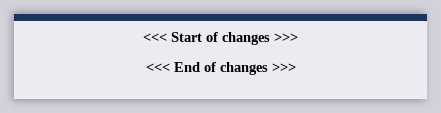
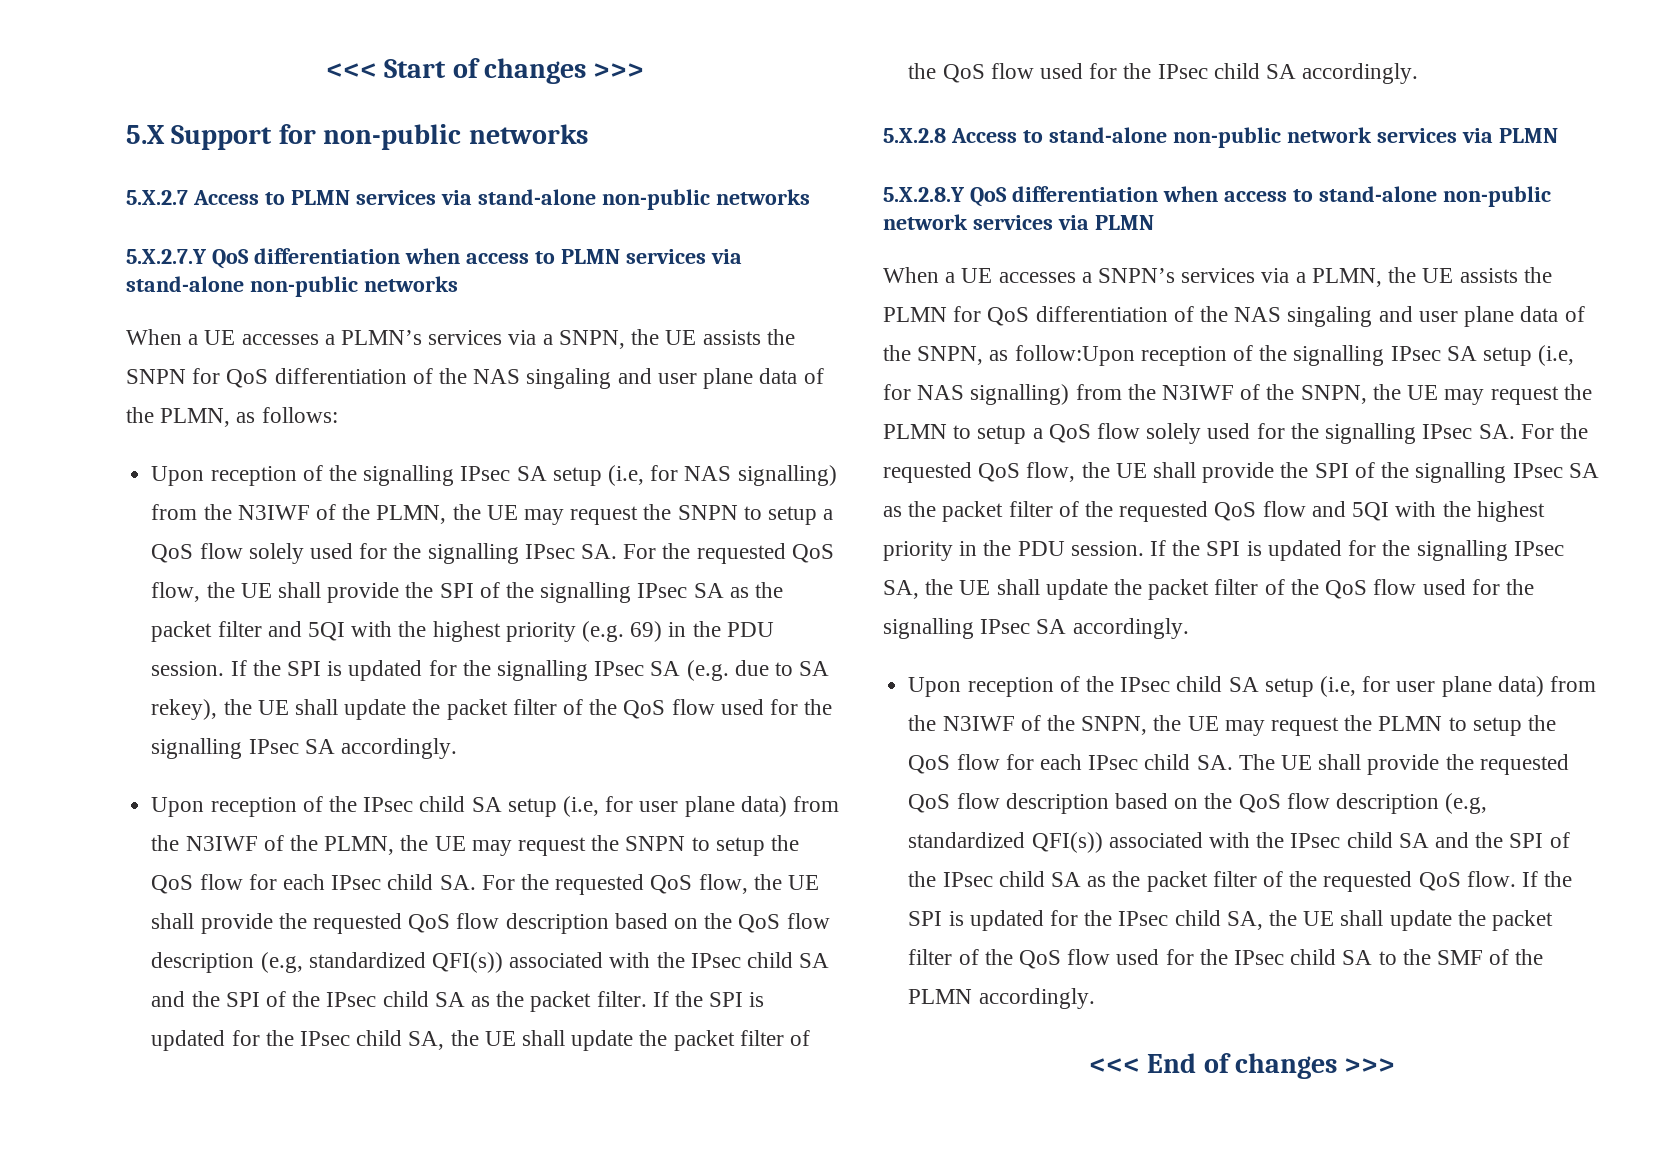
+ 5.X Support for non-public networks
+ 5.X.2.7 Access to PLMN services via stand-alone non-public networks
+ 5.X.2.7.Y QoS differentiation when access to PLMN services via stand-alone non-public networks
+ When a UE accesses a PLMN’s services via a SNPN, the UE assists the SNPN for QoS differentiation of the NAS singaling and user plane data of the PLMN, as follows:
+ Upon reception of the signalling IPsec SA setup (i.e, for NAS signalling) from the N3IWF of the PLMN, the UE may request the SNPN to setup a QoS flow solely used for the signalling IPsec SA. For the requested QoS flow, the UE shall provide the SPI of the signalling IPsec SA as the packet filter and 5QI with the highest priority (e.g. 69) in the PDU session. If the SPI is updated for the signalling IPsec SA (e.g. due to SA rekey), the UE shall update the packet filter of the QoS flow used for the signalling IPsec SA accordingly.
+ Upon reception of the IPsec child SA setup (i.e, for user plane data) from the N3IWF of the PLMN, the UE may request the SNPN to setup the QoS flow for each IPsec child SA. For the requested QoS flow, the UE shall provide the requested QoS flow description based on the QoS flow description (e.g, standardized QFI(s)) associated with the IPsec child SA and the SPI of the IPsec child SA as the packet filter. If the SPI is updated for the IPsec child SA, the UE shall update the packet filter of the QoS flow used for the IPsec child SA accordingly.
+ 5.X.2.8 Access to stand-alone non-public network services via PLMN
+ 5.X.2.8.Y QoS differentiation when access to stand-alone non-public network services via PLMN
+ When a UE accesses a SNPN’s services via a PLMN, the UE assists the PLMN for QoS differentiation of the NAS singaling and user plane data of the SNPN, as follow:Upon reception of the signalling IPsec SA setup (i.e, for NAS signalling) from the N3IWF of the SNPN, the UE may request the PLMN to setup a QoS flow solely used for the signalling IPsec SA. For the requested QoS flow, the UE shall provide the SPI of the signalling IPsec SA as the packet filter of the requested QoS flow and 5QI with the highest priority in the PDU session. If the SPI is updated for the signalling IPsec SA, the UE shall update the packet filter of the QoS flow used for the signalling IPsec SA accordingly.
+ Upon reception of the IPsec child SA setup (i.e, for user plane data) from the N3IWF of the SNPN, the UE may request the PLMN to setup the QoS flow for each IPsec child SA. The UE shall provide the requested QoS flow description based on the QoS flow description (e.g, standardized QFI(s)) associated with the IPsec child SA and the SPI of the IPsec child SA as the packet filter of the requested QoS flow. If the SPI is updated for the IPsec child SA, the UE shall update the packet filter of the QoS flow used for the IPsec child SA to the SMF of the PLMN accordingly.

